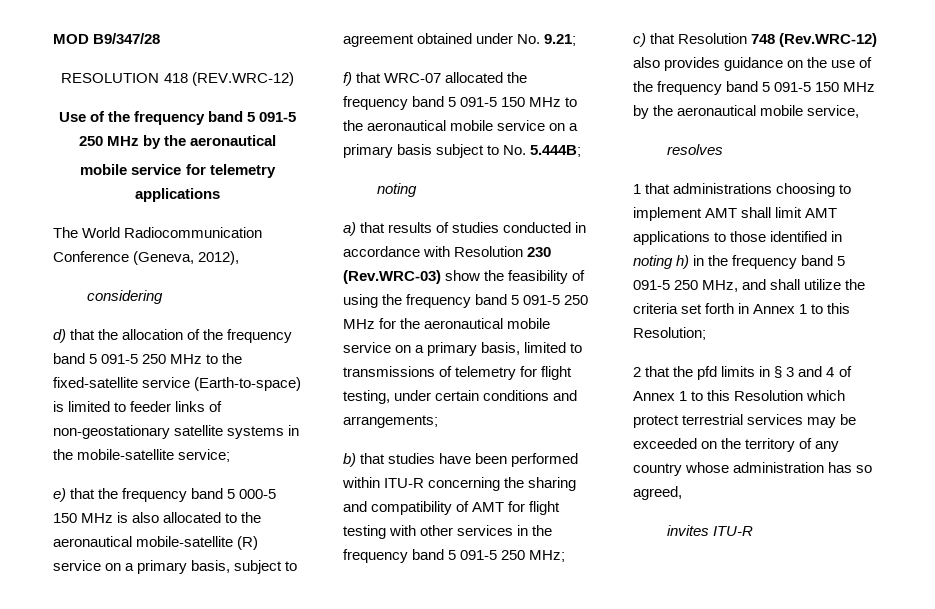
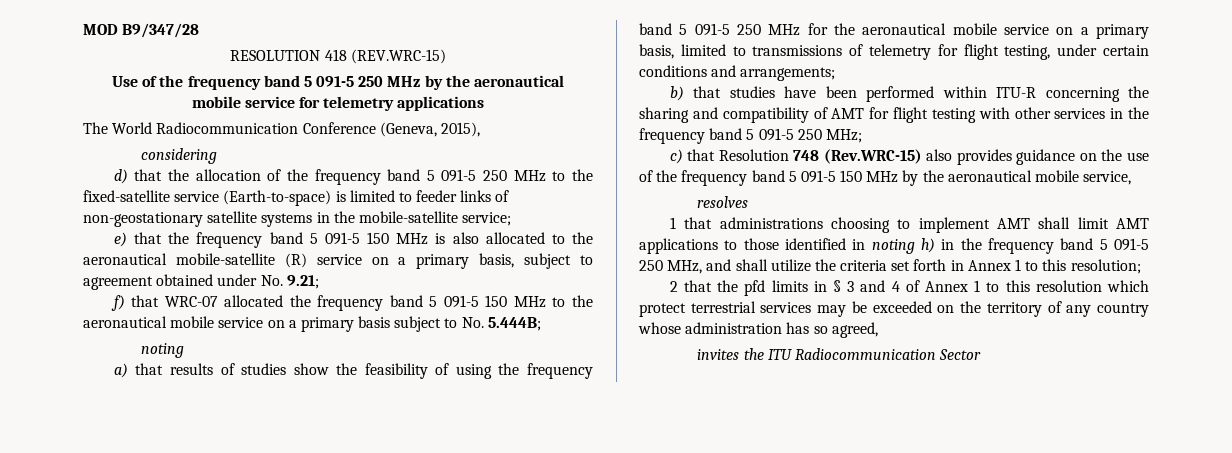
- RESOLUTION 418 (REV.WRC-12)
+ RESOLUTION 418 (REV.WRC-15)
- The World Radiocommunication Conference (Geneva, 2012),
+ The World Radiocommunication Conference (Geneva, 2015),
- e) that the frequency band 5 000-5 150 MHz is also allocated to the aeronautical mobile-satellite (R) service on a primary basis, subject to agreement obtained under No. 9.21;
+ e) that the frequency band 5 091-5 150 MHz is also allocated to the aeronautical mobile-satellite (R) service on a primary basis, subject to agreement obtained under No. 9.21;
- a) that results of studies conducted in accordance with Resolution 230 (Rev.WRC-03) show the feasibility of using the frequency band 5 091-5 250 MHz for the aeronautical mobile service on a primary basis, limited to transmissions of telemetry for flight testing, under certain conditions and arrangements;
+ a) that results of studies show the feasibility of using the frequency band 5 091-5 250 MHz for the aeronautical mobile service on a primary basis, limited to transmissions of telemetry for flight testing, under certain conditions and arrangements;
- c) that Resolution 748 (Rev.WRC-12) also provides guidance on the use of the frequency band 5 091-5 150 MHz by the aeronautical mobile service,
+ c) that Resolution 748 (Rev.WRC-15) also provides guidance on the use of the frequency band 5 091-5 150 MHz by the aeronautical mobile service,
- 1 that administrations choosing to implement AMT shall limit AMT applications to those identified in noting h) in the frequency band 5 091-5 250 MHz, and shall utilize the criteria set forth in Annex 1 to this Resolution;
+ 1 that administrations choosing to implement AMT shall limit AMT applications to those identified in noting h) in the frequency band 5 091-5 250 MHz, and shall utilize the criteria set forth in Annex 1 to this resolution;
- 2 that the pfd limits in § 3 and 4 of Annex 1 to this Resolution which protect terrestrial services may be exceeded on the territory of any country whose administration has so agreed,
+ 2 that the pfd limits in § 3 and 4 of Annex 1 to this resolution which protect terrestrial services may be exceeded on the territory of any country whose administration has so agreed,
- invites ITU-R
+ invites the ITU Radiocommunication Sector

